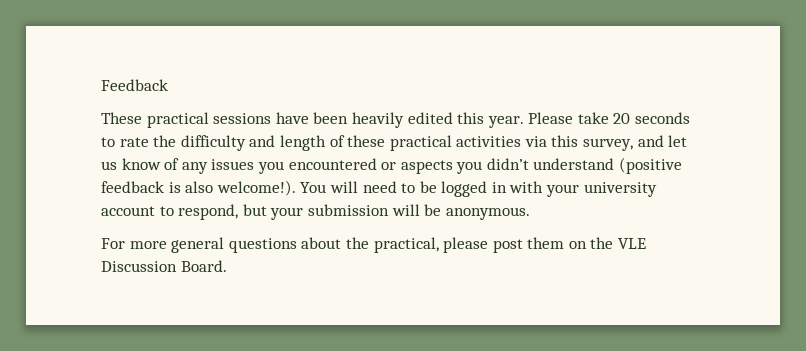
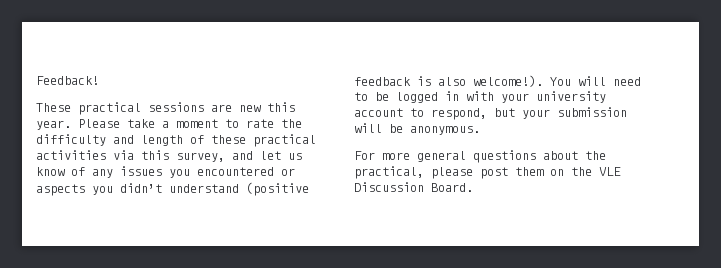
- Feedback
+ Feedback!
- These practical sessions have been heavily edited this year.
+ These practical sessions are new this year.
- Please take 20 seconds to rate the difficulty and length of these practical activities via this survey, and let us know of any issues you encountered or aspects you didn’t understand (positive feedback is also welcome!).
+ Please take a moment to rate the difficulty and length of these practical activities via this survey, and let us know of any issues you encountered or aspects you didn’t understand (positive feedback is also welcome!).

